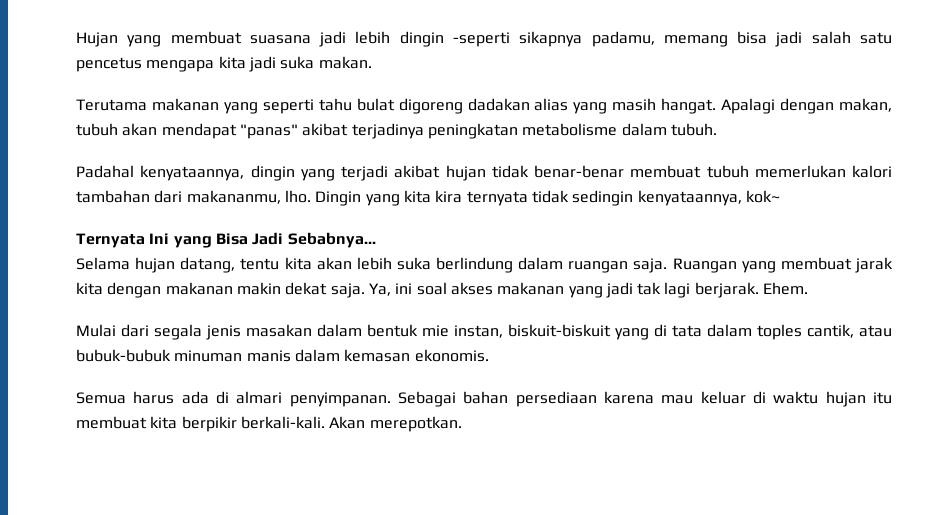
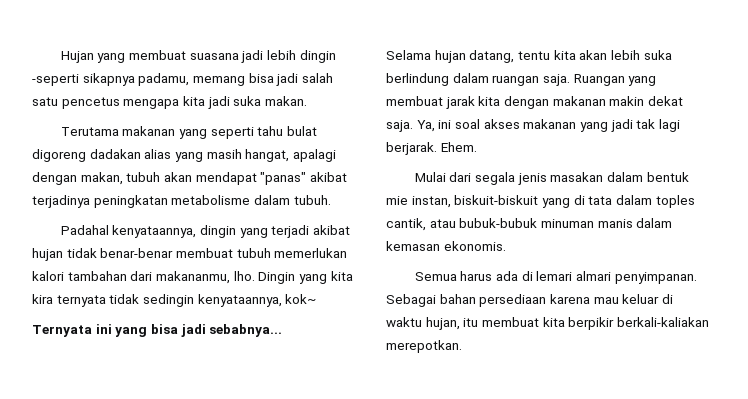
- Terutama makanan yang seperti tahu bulat digoreng dadakan alias yang masih hangat. Apalagi dengan makan, tubuh akan mendapat "panas" akibat terjadinya peningkatan metabolisme dalam tubuh.
+ Terutama makanan yang seperti tahu bulat digoreng dadakan alias yang masih hangat, apalagi dengan makan, tubuh akan mendapat "panas" akibat terjadinya peningkatan metabolisme dalam tubuh.
- Ternyata Ini yang Bisa Jadi Sebabnya...
+ Ternyata ini yang bisa jadi sebabnya...
- Semua harus ada di almari penyimpanan.
+ Semua harus ada di lemari almari penyimpanan.
- Sebagai bahan persediaan karena mau keluar di waktu hujan itu membuat kita berpikir berkali-kali. Akan merepotkan.
+ Sebagai bahan persediaan karena mau keluar di waktu hujan, itu membuat kita berpikir berkali-kaliakan merepotkan.

